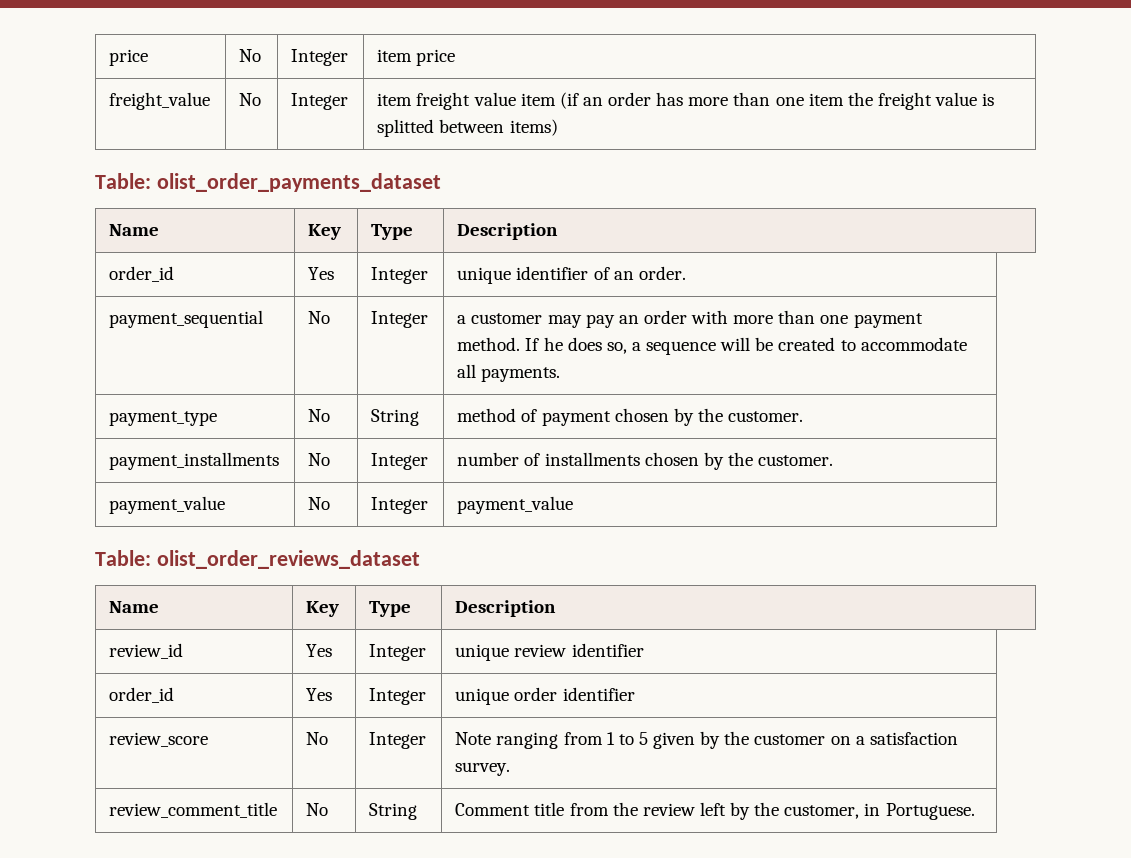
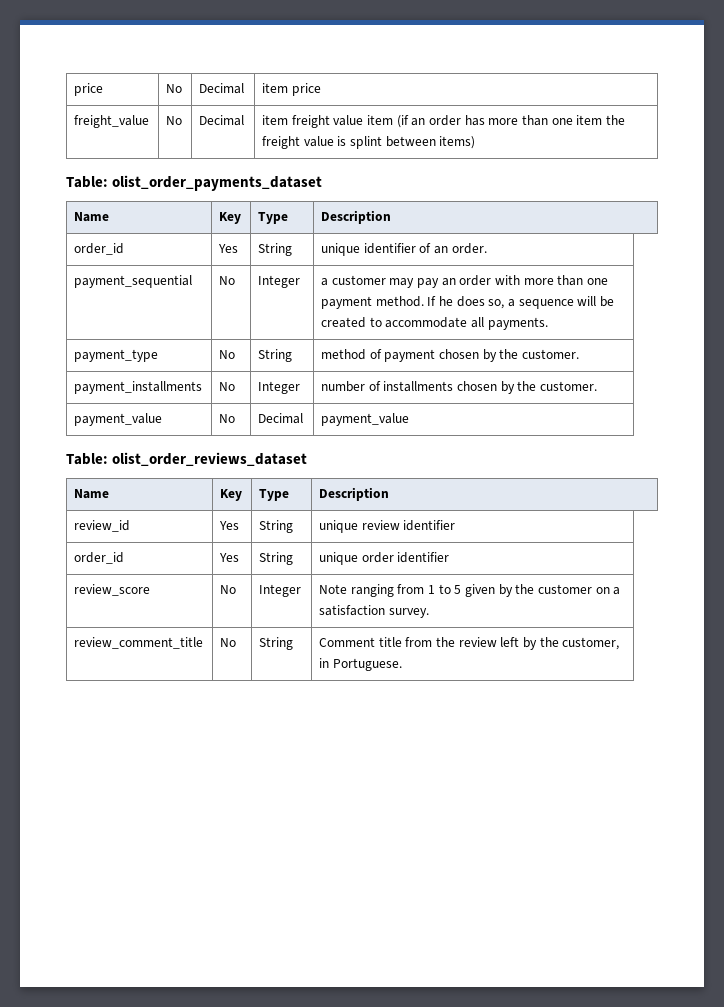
- price | No | Integer | item price
+ price | No | Decimal | item price
- freight_value | No | Integer | item freight value item (if an order has more than one item the freight value is splitted between items)
+ freight_value | No | Decimal | item freight value item (if an order has more than one item the freight value is splint between items)
- order_id | Yes | Integer | unique identifier of an order.
+ order_id | Yes | String | unique identifier of an order.
- payment_value | No | Integer | payment_value
+ payment_value | No | Decimal | payment_value
- review_id | Yes | Integer | unique review identifier
+ review_id | Yes | String | unique review identifier
- order_id | Yes | Integer | unique order identifier
+ order_id | Yes | String | unique order identifier

